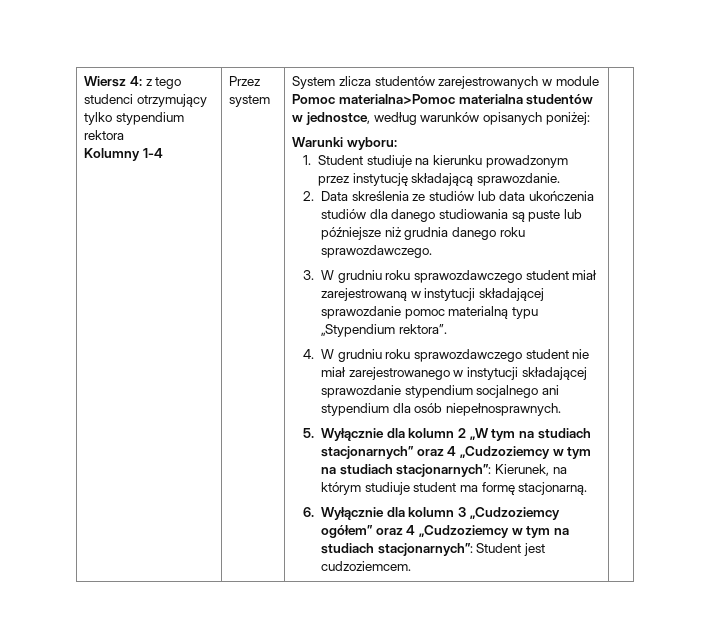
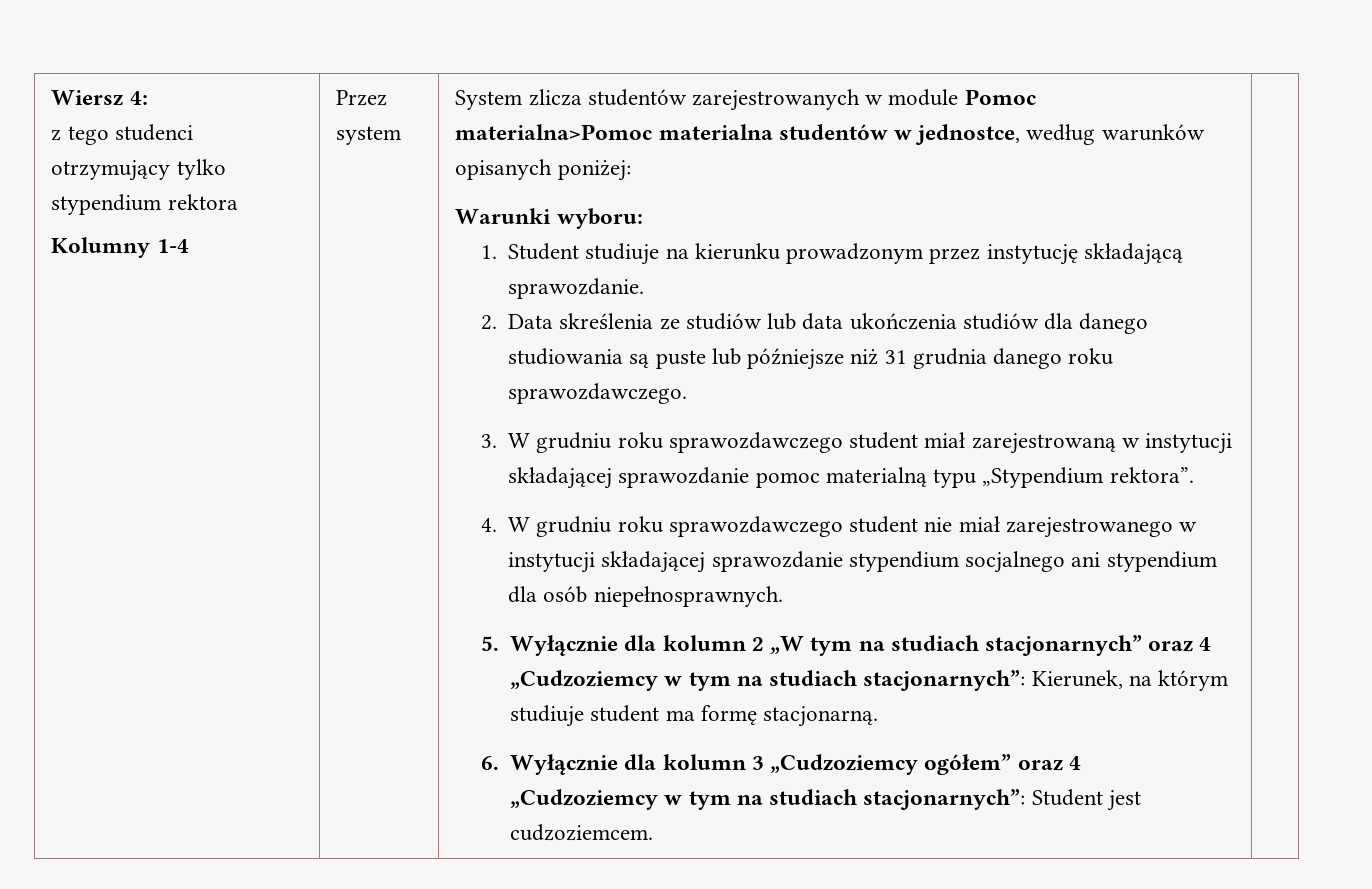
- Wiersz 4: z tego studenci otrzymujący tylko stypendium rektora
+ Wiersz 4:
+ z tego studenci otrzymujący tylko stypendium rektora
- 2. Data skreślenia ze studiów lub data ukończenia studiów dla danego studiowania są puste lub późniejsze niż grudnia danego roku sprawozdawczego.
+ 2. Data skreślenia ze studiów lub data ukończenia studiów dla danego studiowania są puste lub późniejsze niż 31 grudnia danego roku sprawozdawczego.

